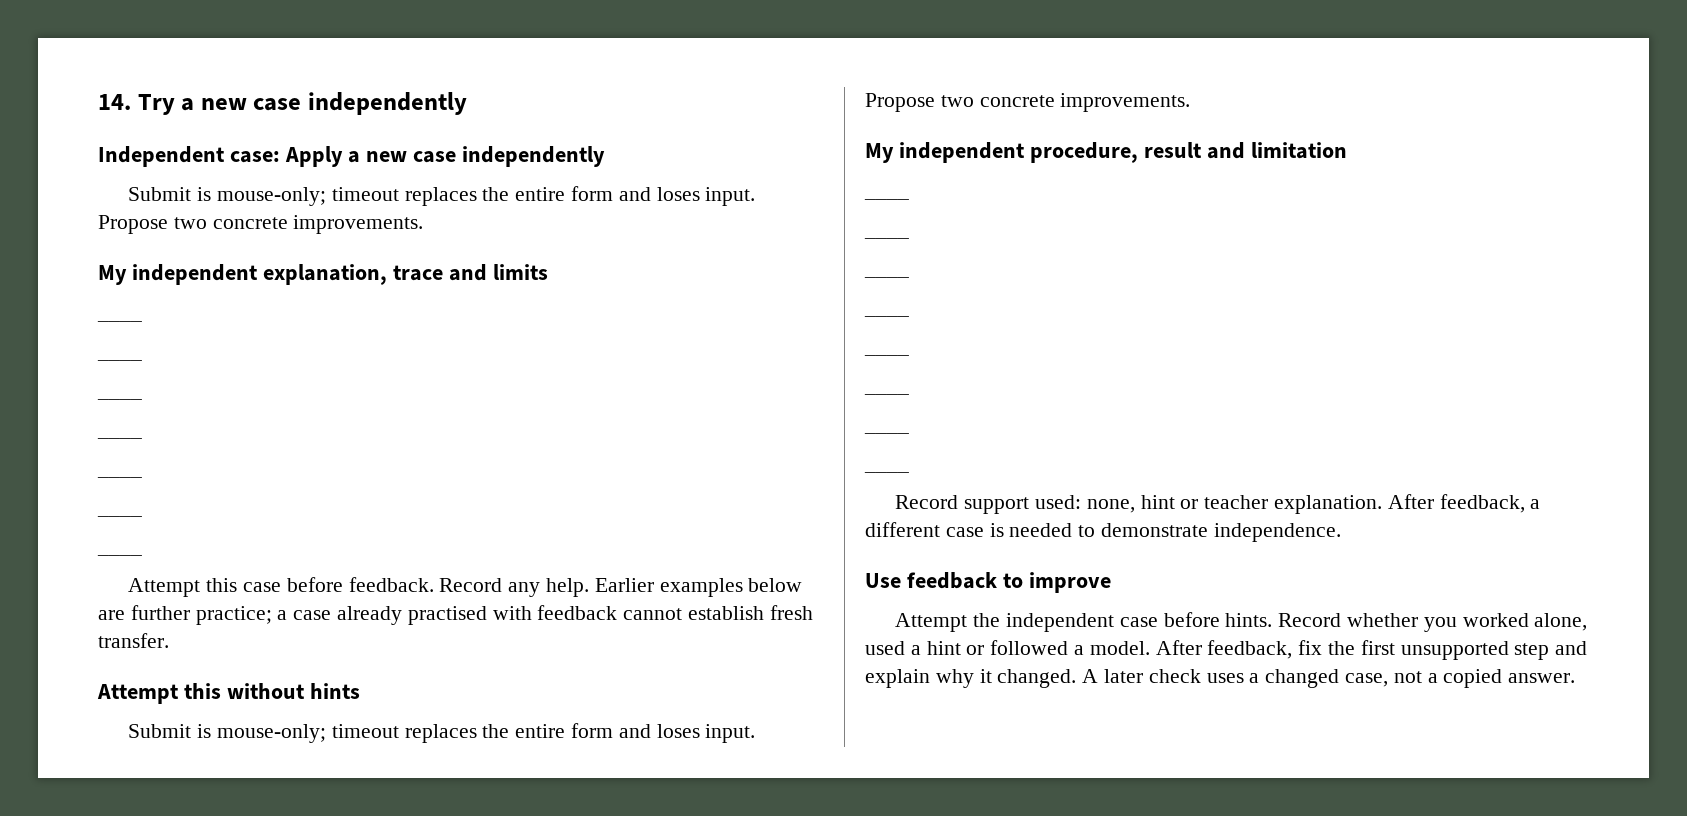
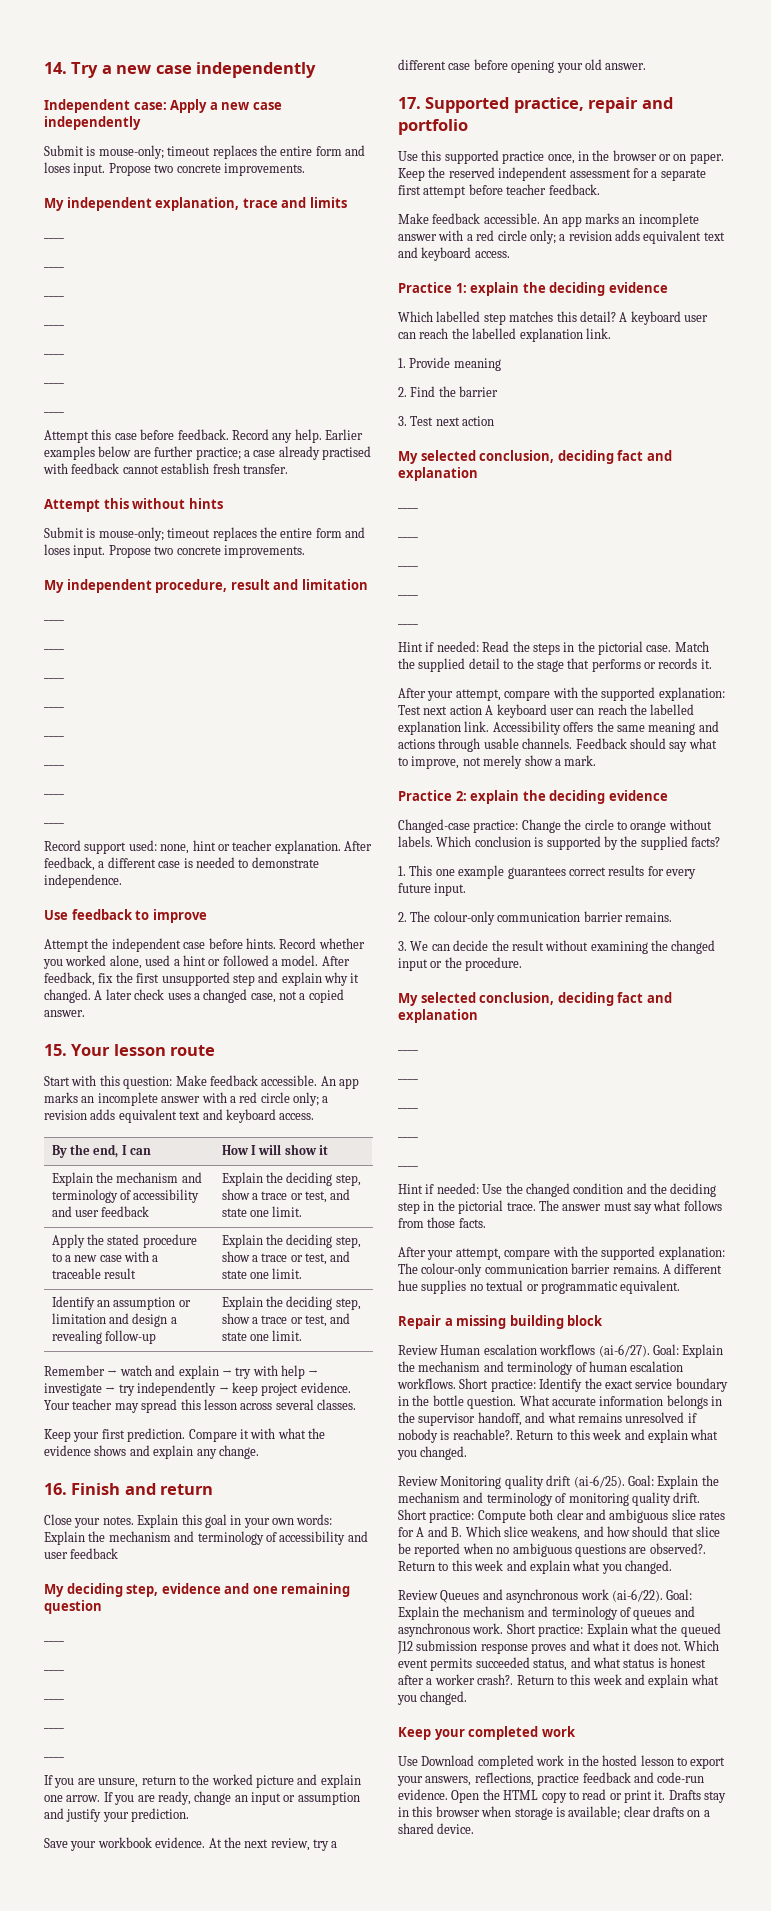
+ 15. Your lesson route
+ Start with this question: Make feedback accessible. An app marks an incomplete answer with a red circle only; a revision adds equivalent text and keyboard access.
+ By the end, I can | How I will show it
+ Explain the mechanism and terminology of accessibility and user feedback | Explain the deciding step, show a trace or test, and state one limit.
+ Apply the stated procedure to a new case with a traceable result | Explain the deciding step, show a trace or test, and state one limit.
+ Identify an assumption or limitation and design a revealing follow-up | Explain the deciding step, show a trace or test, and state one limit.
+ Remember → watch and explain → try with help → investigate → try independently → keep project evidence. Your teacher may spread this lesson across several classes.
+ Keep your first prediction. Compare it with what the evidence shows and explain any change.
+ 16. Finish and return
+ Close your notes. Explain this goal in your own words: Explain the mechanism and terminology of accessibility and user feedback
+ My deciding step, evidence and one remaining question
+ ____
+ ____
+ ____
+ ____
+ ____
+ If you are unsure, return to the worked picture and explain one arrow. If you are ready, change an input or assumption and justify your prediction.
+ Save your workbook evidence. At the next review, try a different case before opening your old answer.
+ 17. Supported practice, repair and portfolio
+ Use this supported practice once, in the browser or on paper. Keep the reserved independent assessment for a separate first attempt before teacher feedback.
+ Make feedback accessible. An app marks an incomplete answer with a red circle only; a revision adds equivalent text and keyboard access.
+ Practice 1: explain the deciding evidence
+ Which labelled step matches this detail? A keyboard user can reach the labelled explanation link.
+ 1. Provide meaning
+ 2. Find the barrier
+ 3. Test next action
+ My selected conclusion, deciding fact and explanation
+ ____
+ ____
+ ____
+ ____
+ ____
+ Hint if needed: Read the steps in the pictorial case. Match the supplied detail to the stage that performs or records it.
+ After your attempt, compare with the supported explanation: Test next action A keyboard user can reach the labelled explanation link. Accessibility offers the same meaning and actions through usable channels. Feedback should say what to improve, not merely show a mark.
+ Practice 2: explain the deciding evidence
+ Changed-case practice: Change the circle to orange without labels. Which conclusion is supported by the supplied facts?
+ 1. This one example guarantees correct results for every future input.
+ 2. The colour-only communication barrier remains.
+ 3. We can decide the result without examining the changed input or the procedure.
+ My selected conclusion, deciding fact and explanation
+ ____
+ ____
+ ____
+ ____
+ ____
+ Hint if needed: Use the changed condition and the deciding step in the pictorial trace. The answer must say what follows from those facts.
+ After your attempt, compare with the supported explanation: The colour-only communication barrier remains. A different hue supplies no textual or programmatic equivalent.
+ Repair a missing building block
+ Review Human escalation workflows (ai-6/27). Goal: Explain the mechanism and terminology of human escalation workflows. Short practice: Identify the exact service boundary in the bottle question. What accurate information belongs in the supervisor handoff, and what remains unresolved if nobody is reachable?. Return to this week and explain what you changed.
+ Review Monitoring quality drift (ai-6/25). Goal: Explain the mechanism and terminology of monitoring quality drift. Short practice: Compute both clear and ambiguous slice rates for A and B. Which slice weakens, and how should that slice be reported when no ambiguous questions are observed?. Return to this week and explain what you changed.
+ Review Queues and asynchronous work (ai-6/22). Goal: Explain the mechanism and terminology of queues and asynchronous work. Short practice: Explain what the queued J12 submission response proves and what it does not. Which event permits succeeded status, and what status is honest after a worker crash?. Return to this week and explain what you changed.
+ Keep your completed work
+ Use Download completed work in the hosted lesson to export your answers, reflections, practice feedback and code-run evidence. Open the HTML copy to read or print it. Drafts stay in this browser when storage is available; clear drafts on a shared device.

